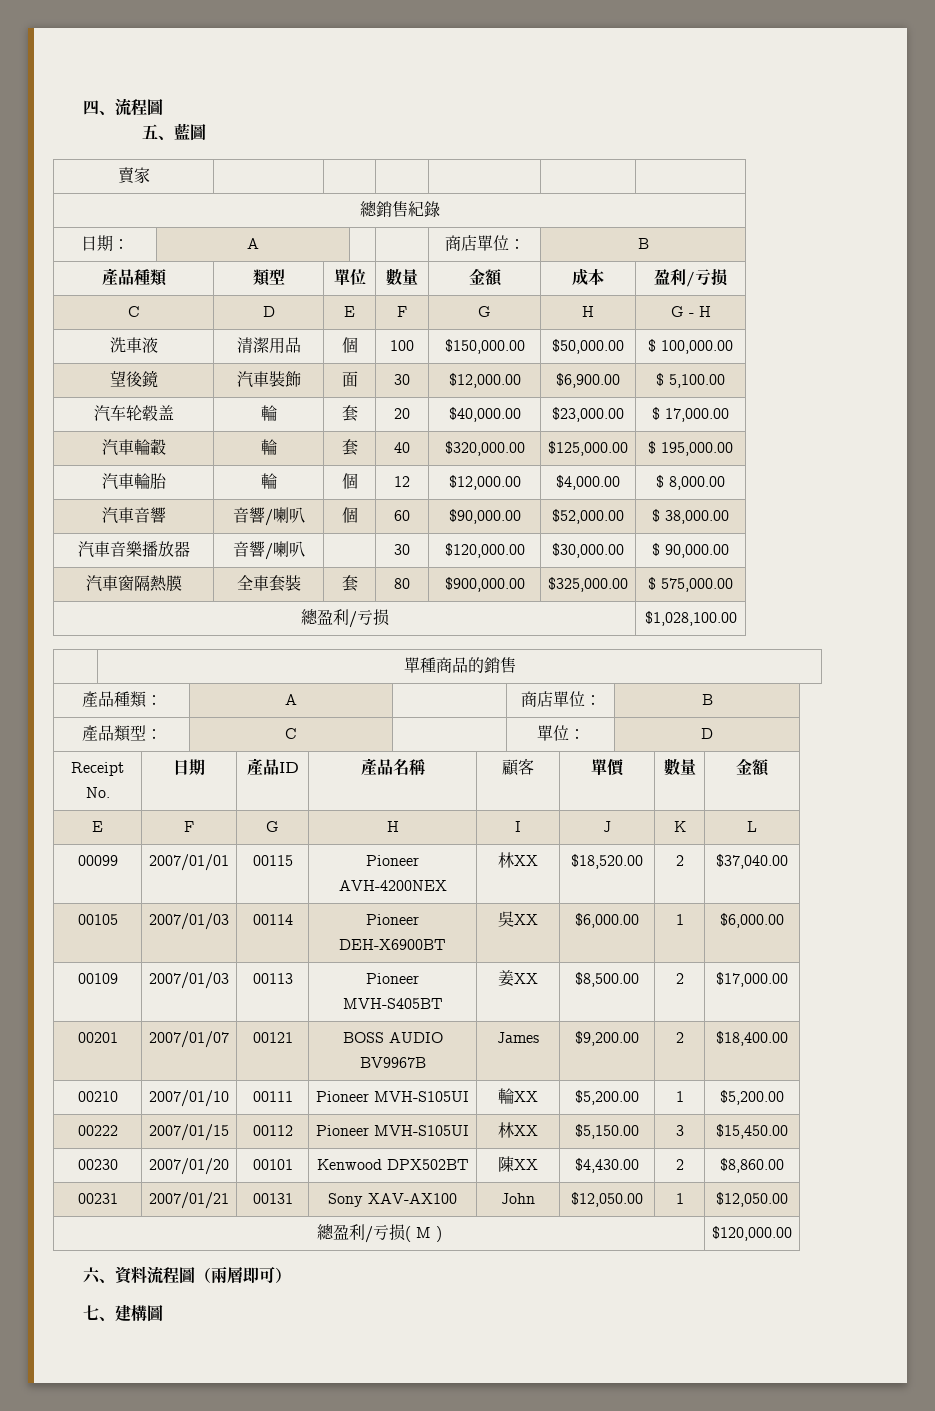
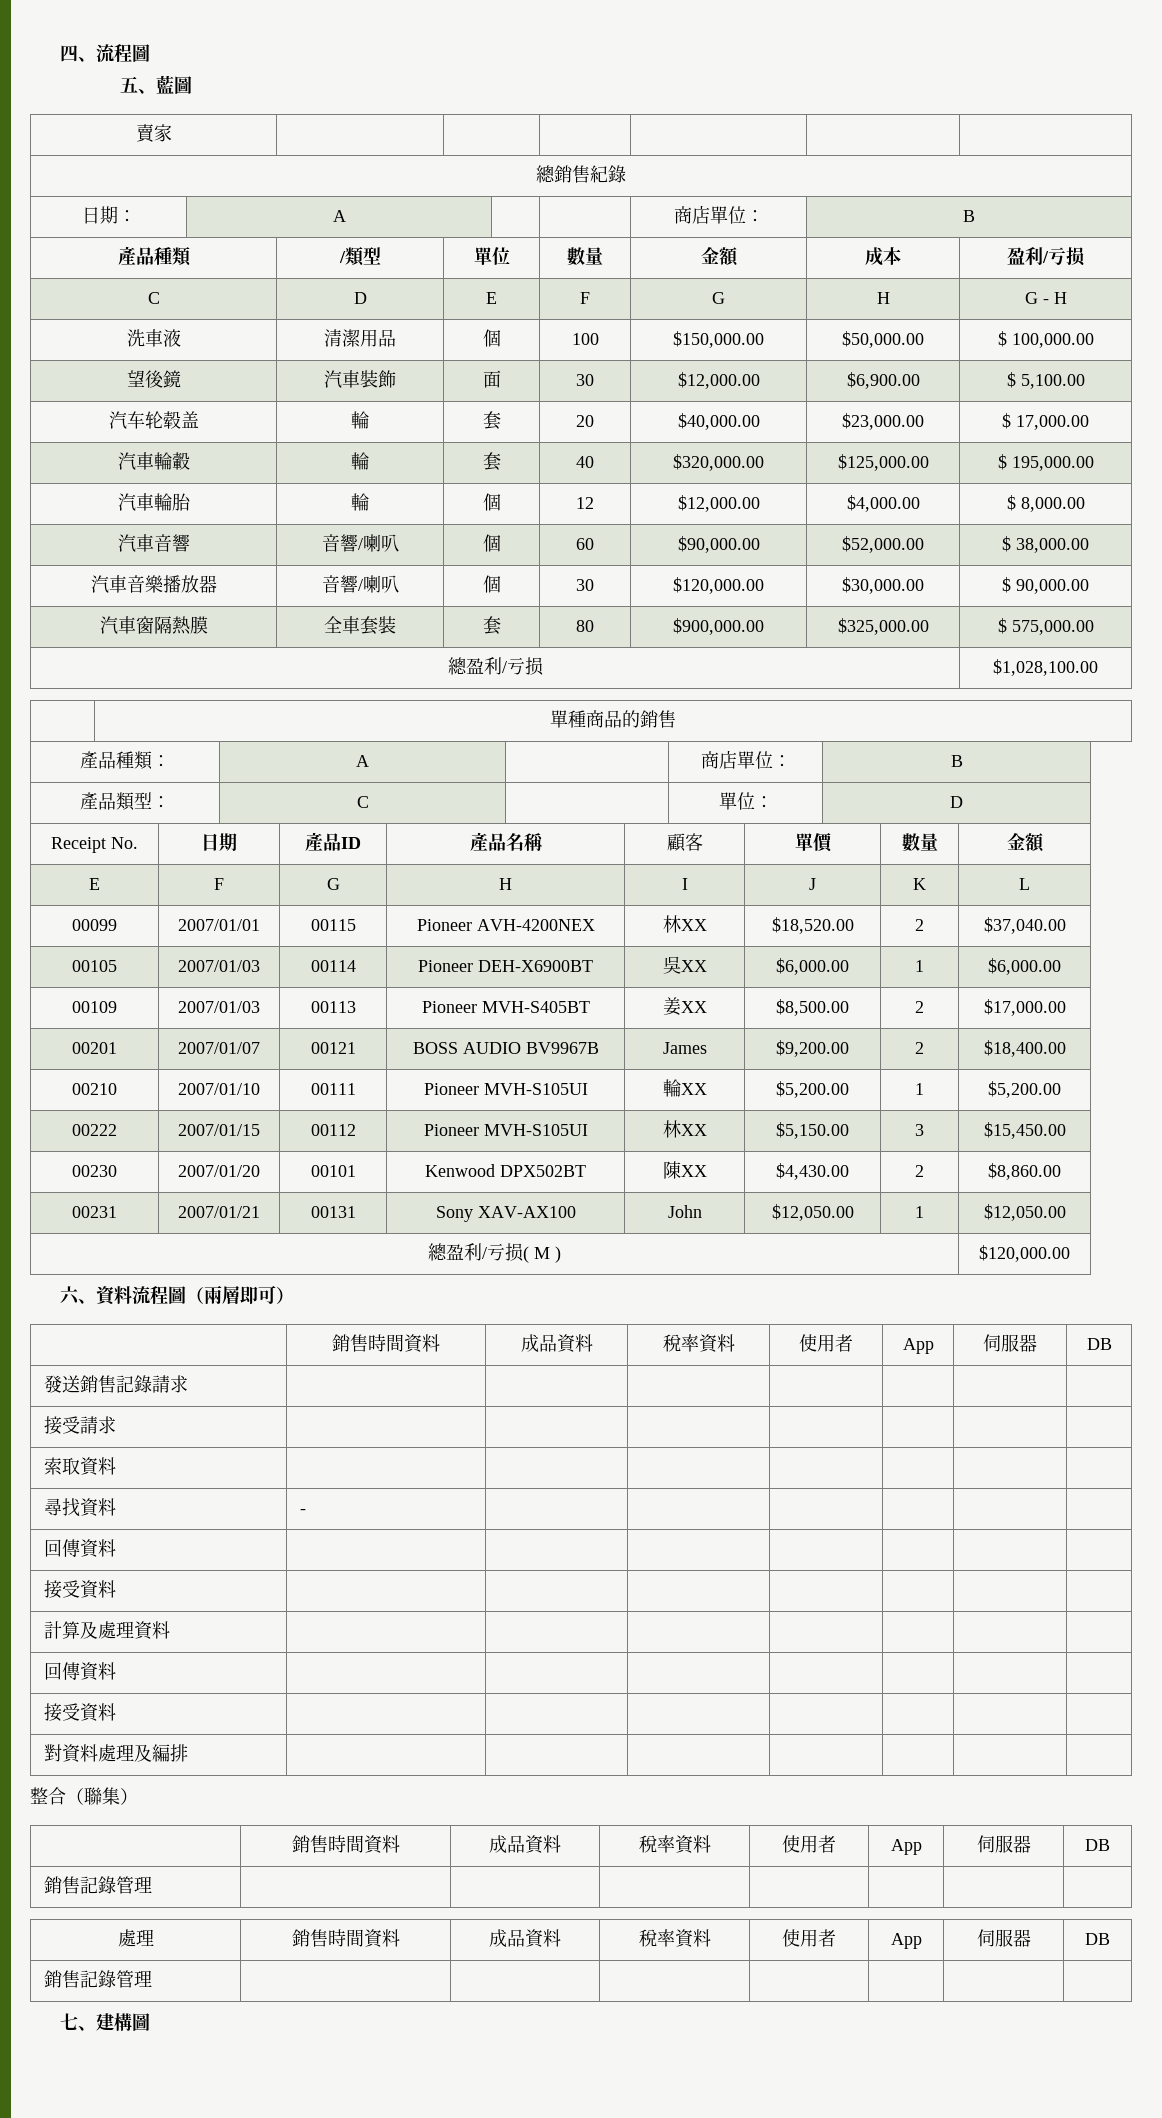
- 產品種類 | 類型 | 單位 | 數量 | 金額 | 成本 | 盈利/亏损
+ 產品種類 | /類型 | 單位 | 數量 | 金額 | 成本 | 盈利/亏损
- 汽車音樂播放器 | 音響/喇叭 | | 30 | $120,000.00 | $30,000.00 | $ 90,000.00
+ 汽車音樂播放器 | 音響/喇叭 | 個 | 30 | $120,000.00 | $30,000.00 | $ 90,000.00
  六、資料流程圖（兩層即可）
+ | 銷售時間資料 | 成品資料 | 稅率資料 | 使用者 | App | 伺服器 | DB
+ 發送銷售記錄請求 | | | | | | |
+ 接受請求 | | | | | | |
+ 索取資料 | | | | | | |
+ 尋找資料 | - | | | | | |
+ 回傳資料 | | | | | | |
+ 接受資料 | | | | | | |
+ 計算及處理資料 | | | | | | |
+ 回傳資料 | | | | | | |
+ 接受資料 | | | | | | |
+ 對資料處理及編排 | | | | | | |
+ 整合（聯集）
+ | 銷售時間資料 | 成品資料 | 稅率資料 | 使用者 | App | 伺服器 | DB
+ 銷售記錄管理 | | | | | | |
+ 處理 | 銷售時間資料 | 成品資料 | 稅率資料 | 使用者 | App | 伺服器 | DB
+ 銷售記錄管理 | | | | | | |

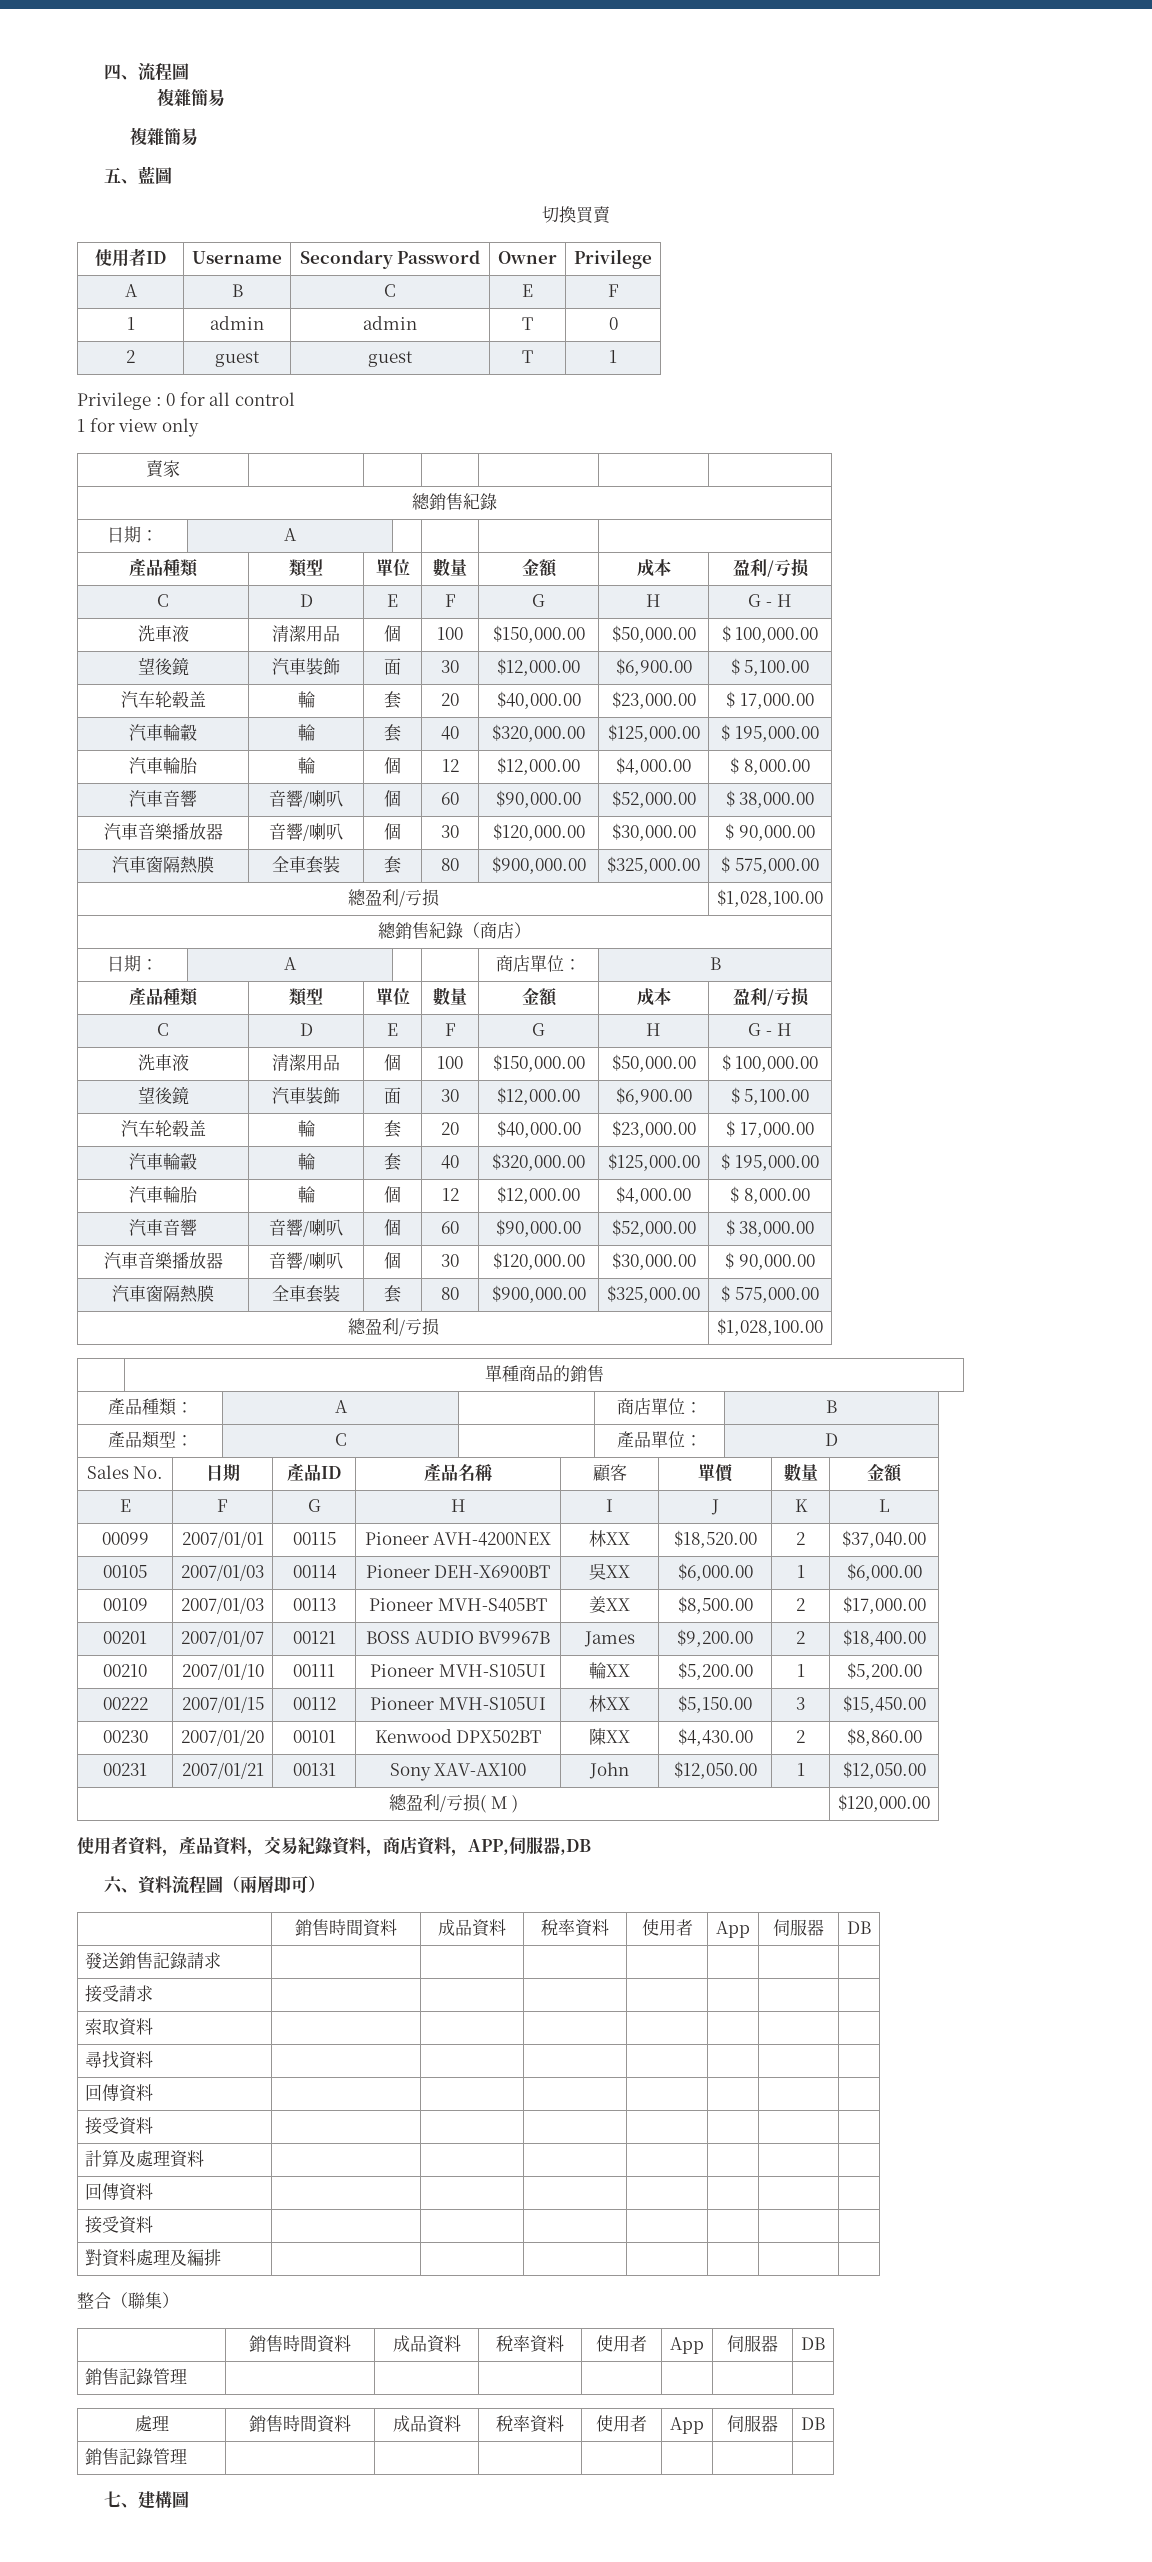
  四、流程圖
+ 複雜簡易
+ 複雜簡易
  五、藍圖
+ 切換買賣
+ 使用者ID | Username | Secondary Password | Owner | Privilege
+ A | B | C | E | F
+ 1 | admin | admin | T | 0
+ 2 | guest | guest | T | 1
+ Privilege : 0 for all control
+ 1 for view only
  賣家 | | | | | |
  總銷售紀錄
+ 日期： | A | | | |
+ 產品種類 | 類型 | 單位 | 數量 | 金額 | 成本 | 盈利/亏损
+ C | D | E | F | G | H | G - H
+ 洗車液 | 清潔用品 | 個 | 100 | $150,000.00 | $50,000.00 | $ 100,000.00
+ 望後鏡 | 汽車裝飾 | 面 | 30 | $12,000.00 | $6,900.00 | $ 5,100.00
+ 汽车轮毂盖 | 輪 | 套 | 20 | $40,000.00 | $23,000.00 | $ 17,000.00
+ 汽車輪轂 | 輪 | 套 | 40 | $320,000.00 | $125,000.00 | $ 195,000.00
+ 汽車輪胎 | 輪 | 個 | 12 | $12,000.00 | $4,000.00 | $ 8,000.00
+ 汽車音響 | 音響/喇叭 | 個 | 60 | $90,000.00 | $52,000.00 | $ 38,000.00
+ 汽車音樂播放器 | 音響/喇叭 | 個 | 30 | $120,000.00 | $30,000.00 | $ 90,000.00
+ 汽車窗隔熱膜 | 全車套裝 | 套 | 80 | $900,000.00 | $325,000.00 | $ 575,000.00
+ 總盈利/亏损 | $1,028,100.00
+ 總銷售紀錄（商店）
  日期： | A | | | 商店單位： | B
- 產品種類 | /類型 | 單位 | 數量 | 金額 | 成本 | 盈利/亏损
+ 產品種類 | 類型 | 單位 | 數量 | 金額 | 成本 | 盈利/亏损
- 產品類型： | C | | 單位： | D
+ 產品類型： | C | | 產品單位： | D
- Receipt No. | 日期 | 產品ID | 產品名稱 | 顧客 | 單價 | 數量 | 金額
+ Sales No. | 日期 | 產品ID | 產品名稱 | 顧客 | 單價 | 數量 | 金額
+ 使用者資料，產品資料，交易紀錄資料，商店資料，APP,伺服器,DB
- 尋找資料 | - | | | | | |
+ 尋找資料 | | | | | | |

